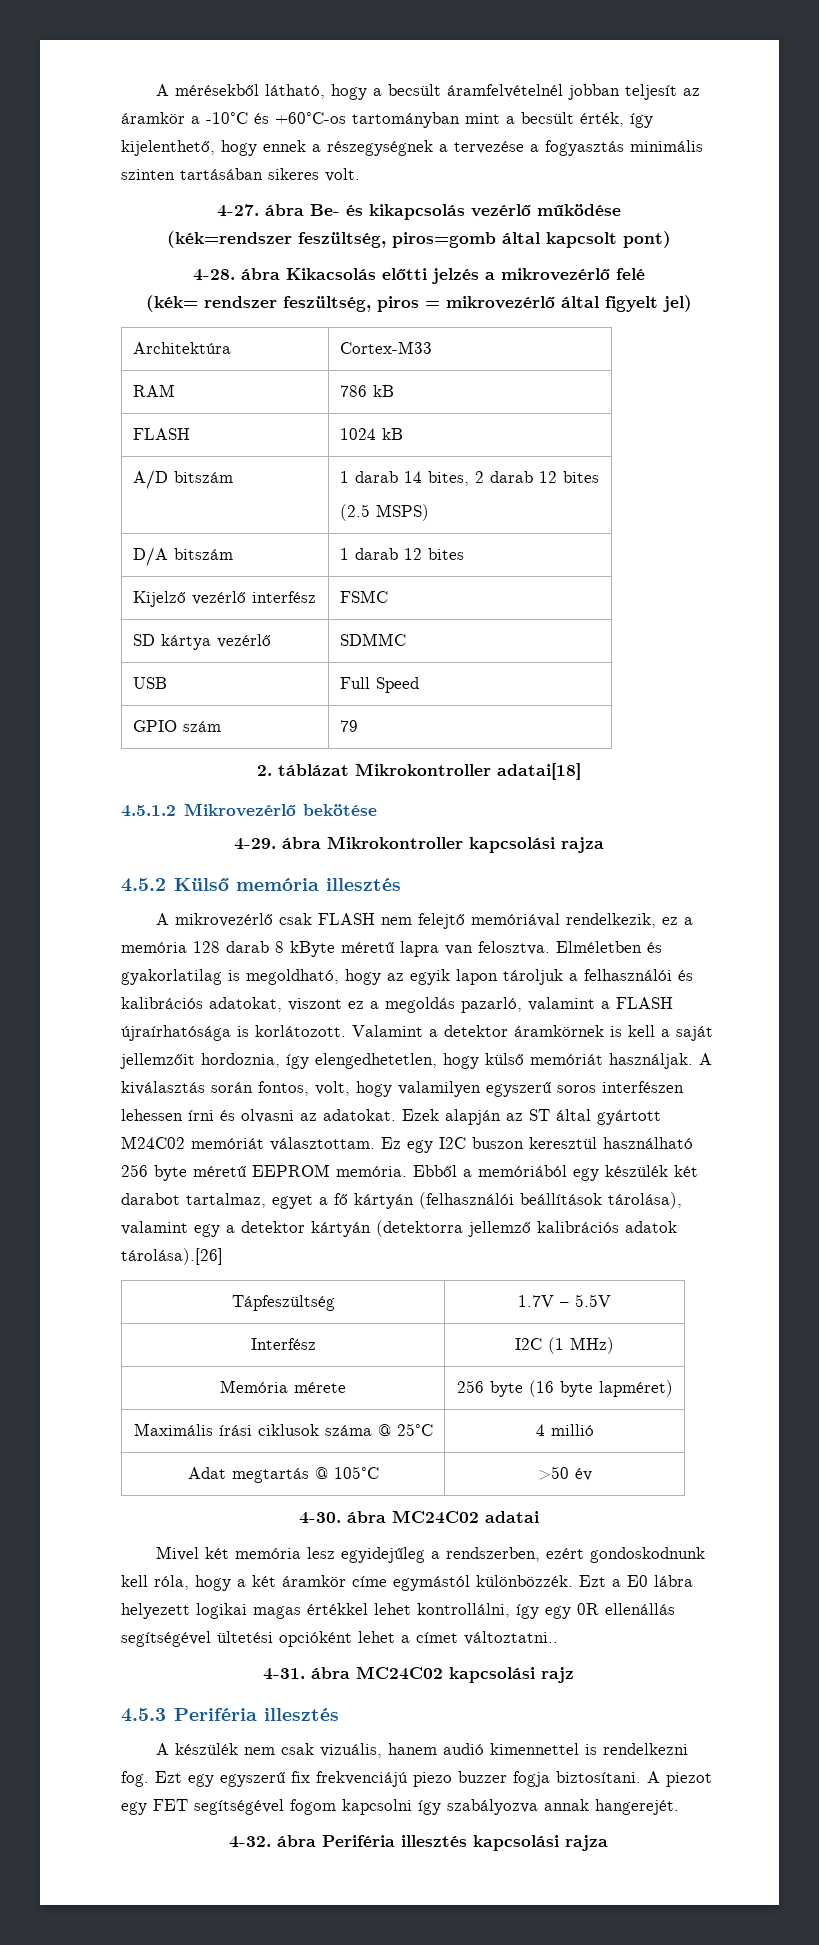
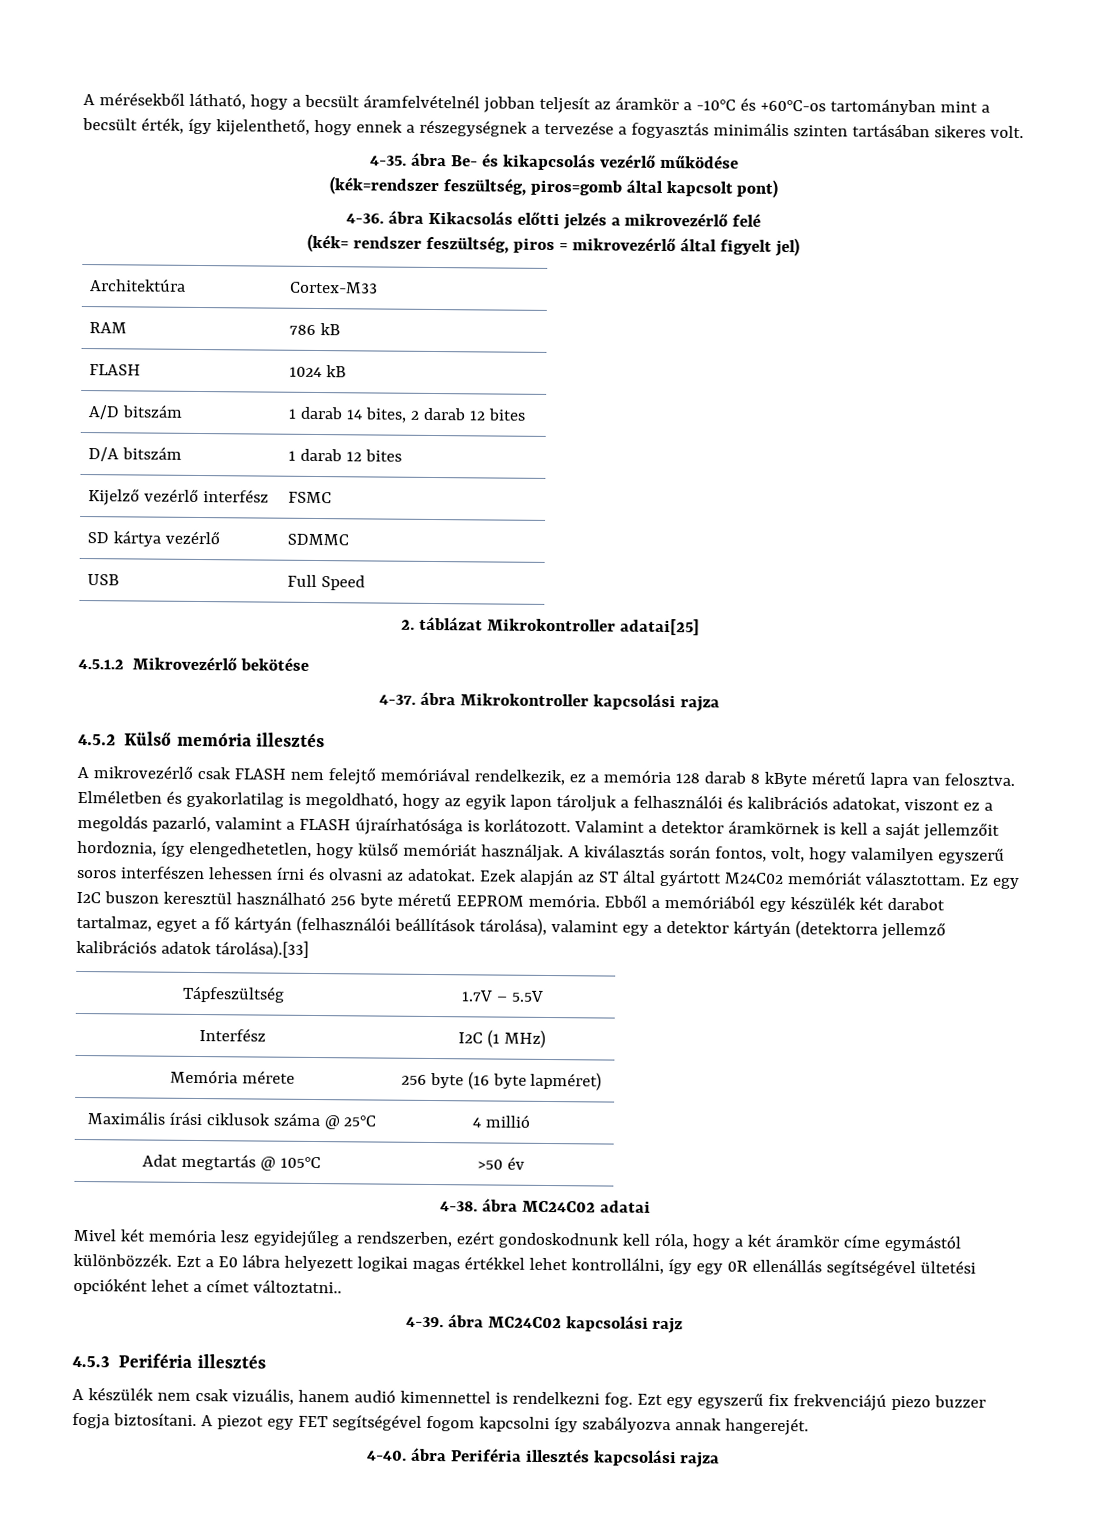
- 4-27. ábra Be- és kikapcsolás vezérlő működése
+ 4-35. ábra Be- és kikapcsolás vezérlő működése
- 4-28. ábra Kikacsolás előtti jelzés a mikrovezérlő felé
+ 4-36. ábra Kikacsolás előtti jelzés a mikrovezérlő felé
  A/D bitszám | 1 darab 14 bites, 2 darab 12 bites
- (2.5 MSPS)
- GPIO szám | 79
- 2. táblázat Mikrokontroller adatai[18]
+ 2. táblázat Mikrokontroller adatai[25]
- 4-29. ábra Mikrokontroller kapcsolási rajza
+ 4-37. ábra Mikrokontroller kapcsolási rajza
- Ebből a memóriából egy készülék két darabot tartalmaz, egyet a fő kártyán (felhasználói beállítások tárolása), valamint egy a detektor kártyán (detektorra jellemző kalibrációs adatok tárolása).[26]
+ Ebből a memóriából egy készülék két darabot tartalmaz, egyet a fő kártyán (felhasználói beállítások tárolása), valamint egy a detektor kártyán (detektorra jellemző kalibrációs adatok tárolása).[33]
- 4-30. ábra MC24C02 adatai
+ 4-38. ábra MC24C02 adatai
- 4-31. ábra MC24C02 kapcsolási rajz
+ 4-39. ábra MC24C02 kapcsolási rajz
- 4-32. ábra Periféria illesztés kapcsolási rajza
+ 4-40. ábra Periféria illesztés kapcsolási rajza

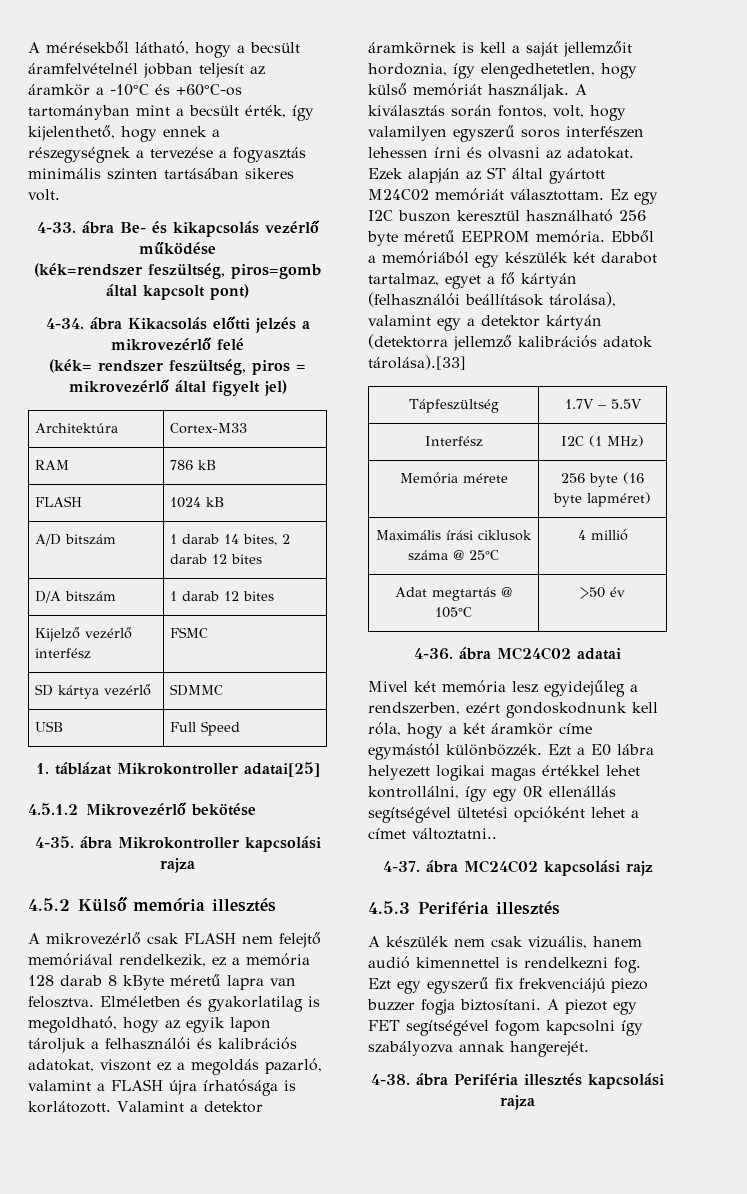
- 4-35. ábra Be- és kikapcsolás vezérlő működése
+ 4-33. ábra Be- és kikapcsolás vezérlő működése
- 4-36. ábra Kikacsolás előtti jelzés a mikrovezérlő felé
+ 4-34. ábra Kikacsolás előtti jelzés a mikrovezérlő felé
- 2. táblázat Mikrokontroller adatai[25]
+ 1. táblázat Mikrokontroller adatai[25]
- 4-37. ábra Mikrokontroller kapcsolási rajza
+ 4-35. ábra Mikrokontroller kapcsolási rajza
- Elméletben és gyakorlatilag is megoldható, hogy az egyik lapon tároljuk a felhasználói és kalibrációs adatokat, viszont ez a megoldás pazarló, valamint a FLASH újraírhatósága is korlátozott.
+ Elméletben és gyakorlatilag is megoldható, hogy az egyik lapon tároljuk a felhasználói és kalibrációs adatokat, viszont ez a megoldás pazarló, valamint a FLASH újra írhatósága is korlátozott.
- 4-38. ábra MC24C02 adatai
+ 4-36. ábra MC24C02 adatai
- 4-39. ábra MC24C02 kapcsolási rajz
+ 4-37. ábra MC24C02 kapcsolási rajz
- 4-40. ábra Periféria illesztés kapcsolási rajza
+ 4-38. ábra Periféria illesztés kapcsolási rajza

